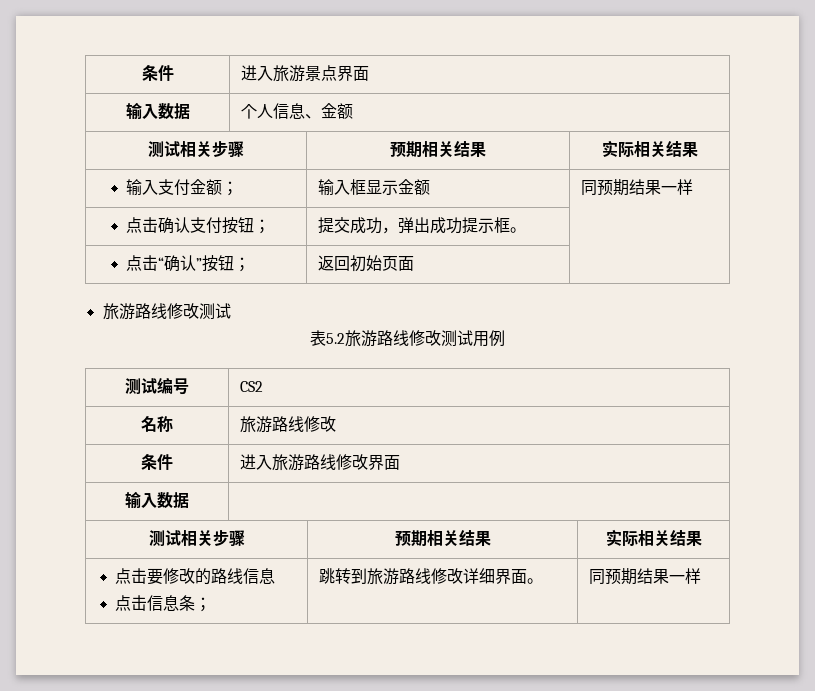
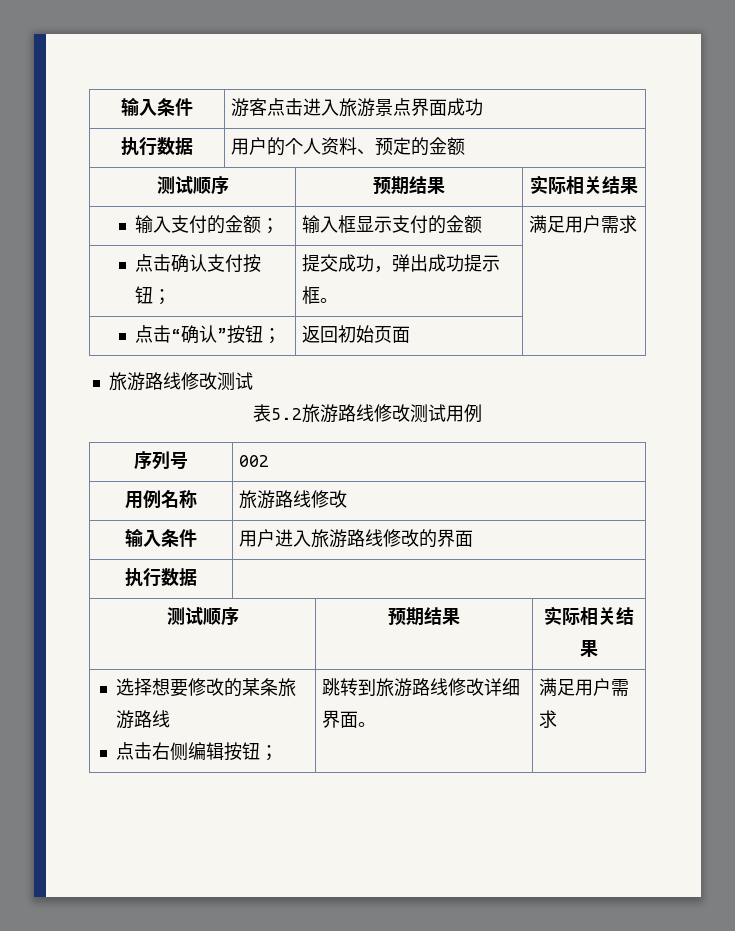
- 条件 | 进入旅游景点界面
- 输入数据 | 个人信息、金额
- 测试相关步骤 | 预期相关结果 | 实际相关结果
+ 输入条件 | 游客点击进入旅游景点界面成功
+ 执行数据 | 用户的个人资料、预定的金额
+ 测试顺序 | 预期结果 | 实际相关结果
- 输入支付金额； | 输入框显示金额 | 同预期结果一样
+ 输入支付的金额； | 输入框显示支付的金额 | 满足用户需求
- 测试编号 | CS2
- 名称 | 旅游路线修改
+ 序列号 | 002
+ 用例名称 | 旅游路线修改
- 条件 | 进入旅游路线修改界面
- 输入数据 |
- 测试相关步骤 | 预期相关结果 | 实际相关结果
- 点击要修改的路线信息
- 点击信息条； | 跳转到旅游路线修改详细界面。 | 同预期结果一样
+ 输入条件 | 用户进入旅游路线修改的界面
+ 执行数据 |
+ 测试顺序 | 预期结果 | 实际相关结果
+ 选择想要修改的某条旅游路线
+ 点击右侧编辑按钮； | 跳转到旅游路线修改详细界面。 | 满足用户需求

